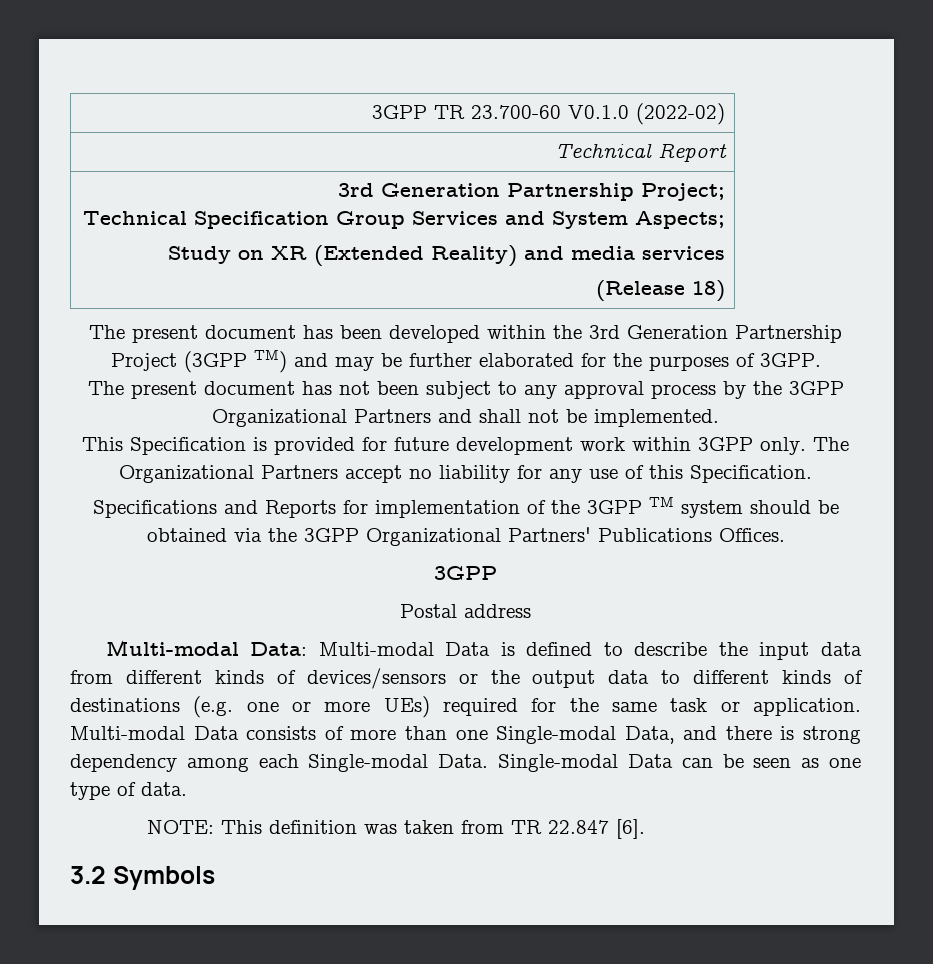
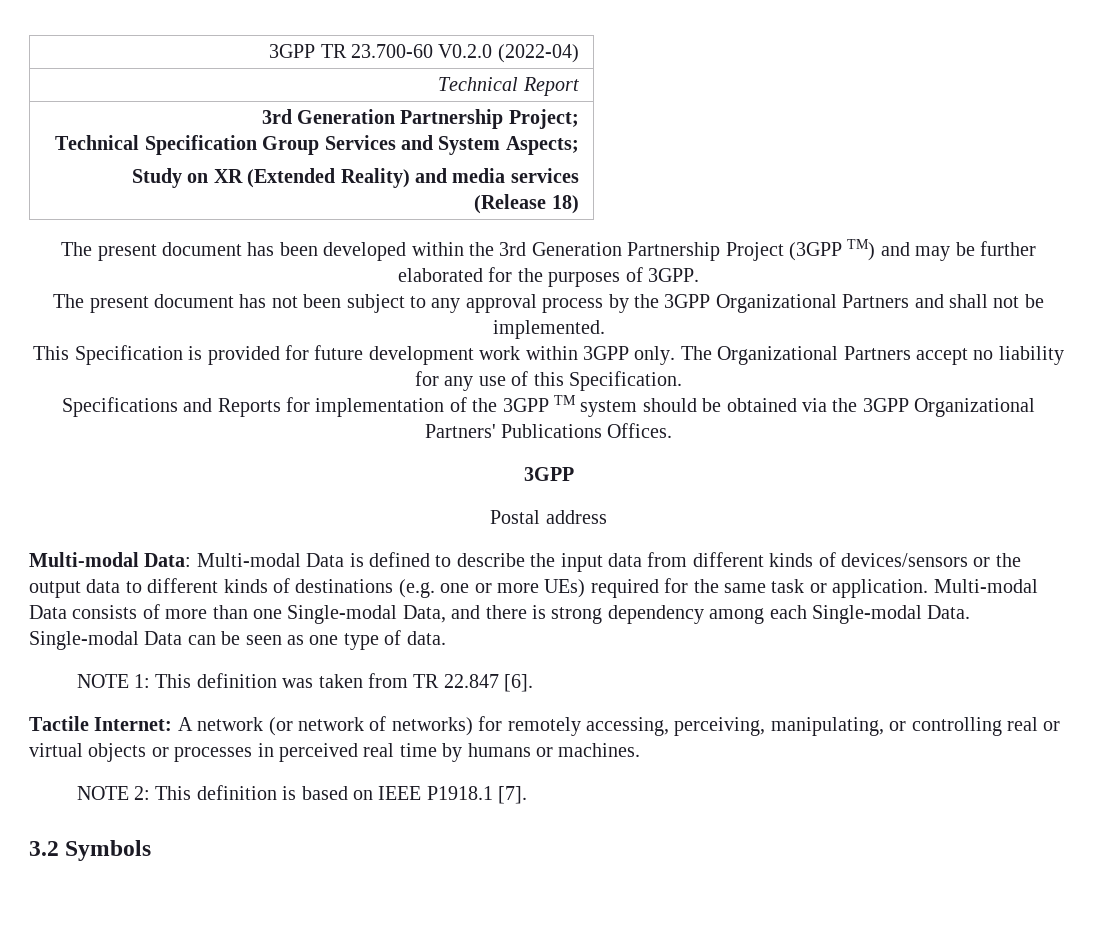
- 3GPP TR 23.700-60 V0.1.0 (2022-02)
+ 3GPP TR 23.700-60 V0.2.0 (2022-04)
- NOTE: This definition was taken from TR 22.847 [6].
+ NOTE 1: This definition was taken from TR 22.847 [6].
+ Tactile Internet: A network (or network of networks) for remotely accessing, perceiving, manipulating, or controlling real or virtual objects or processes in perceived real time by humans or machines.
+ NOTE 2: This definition is based on IEEE P1918.1 [7].

